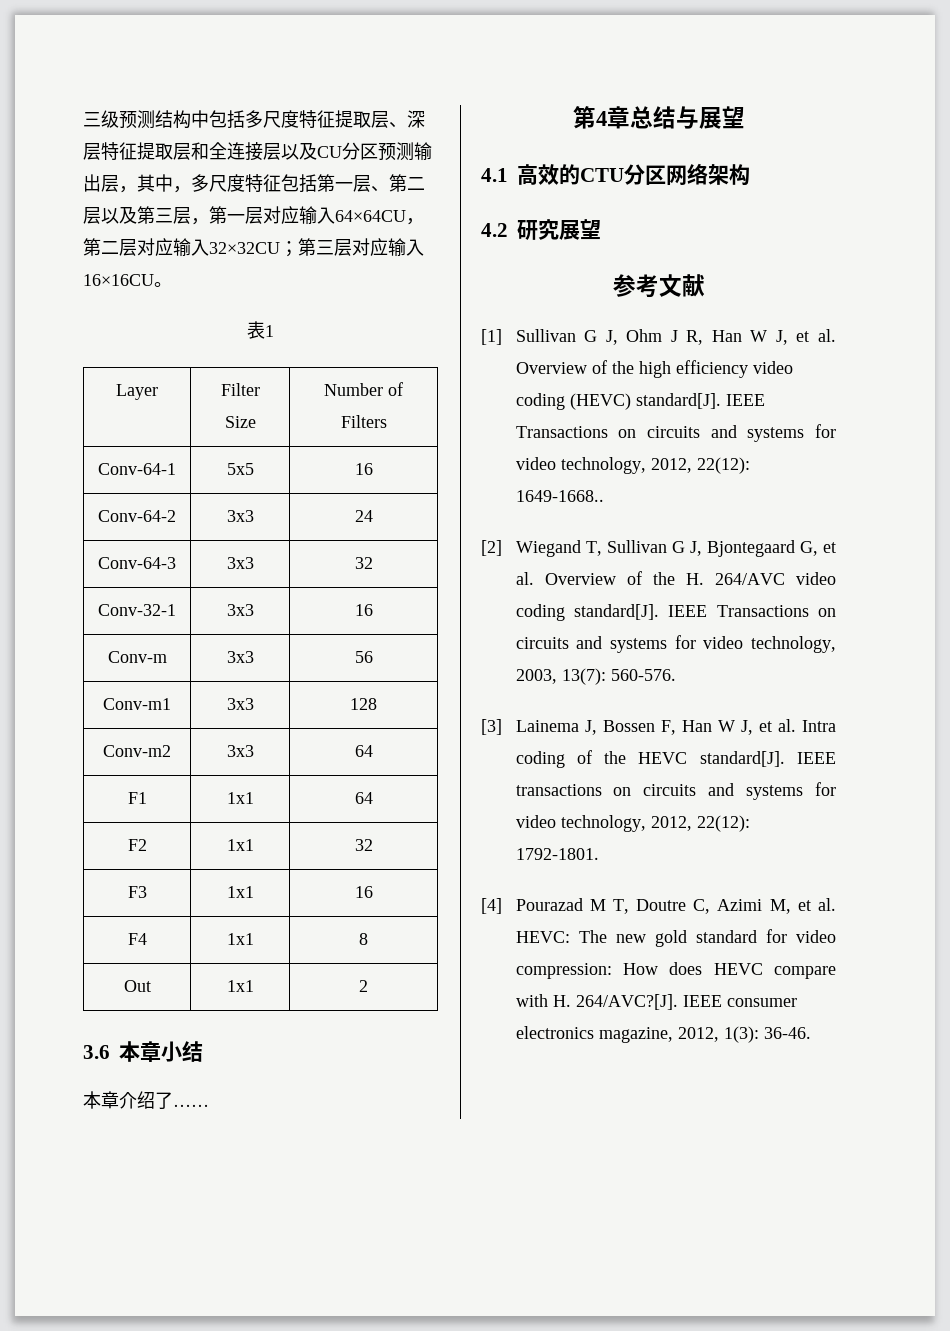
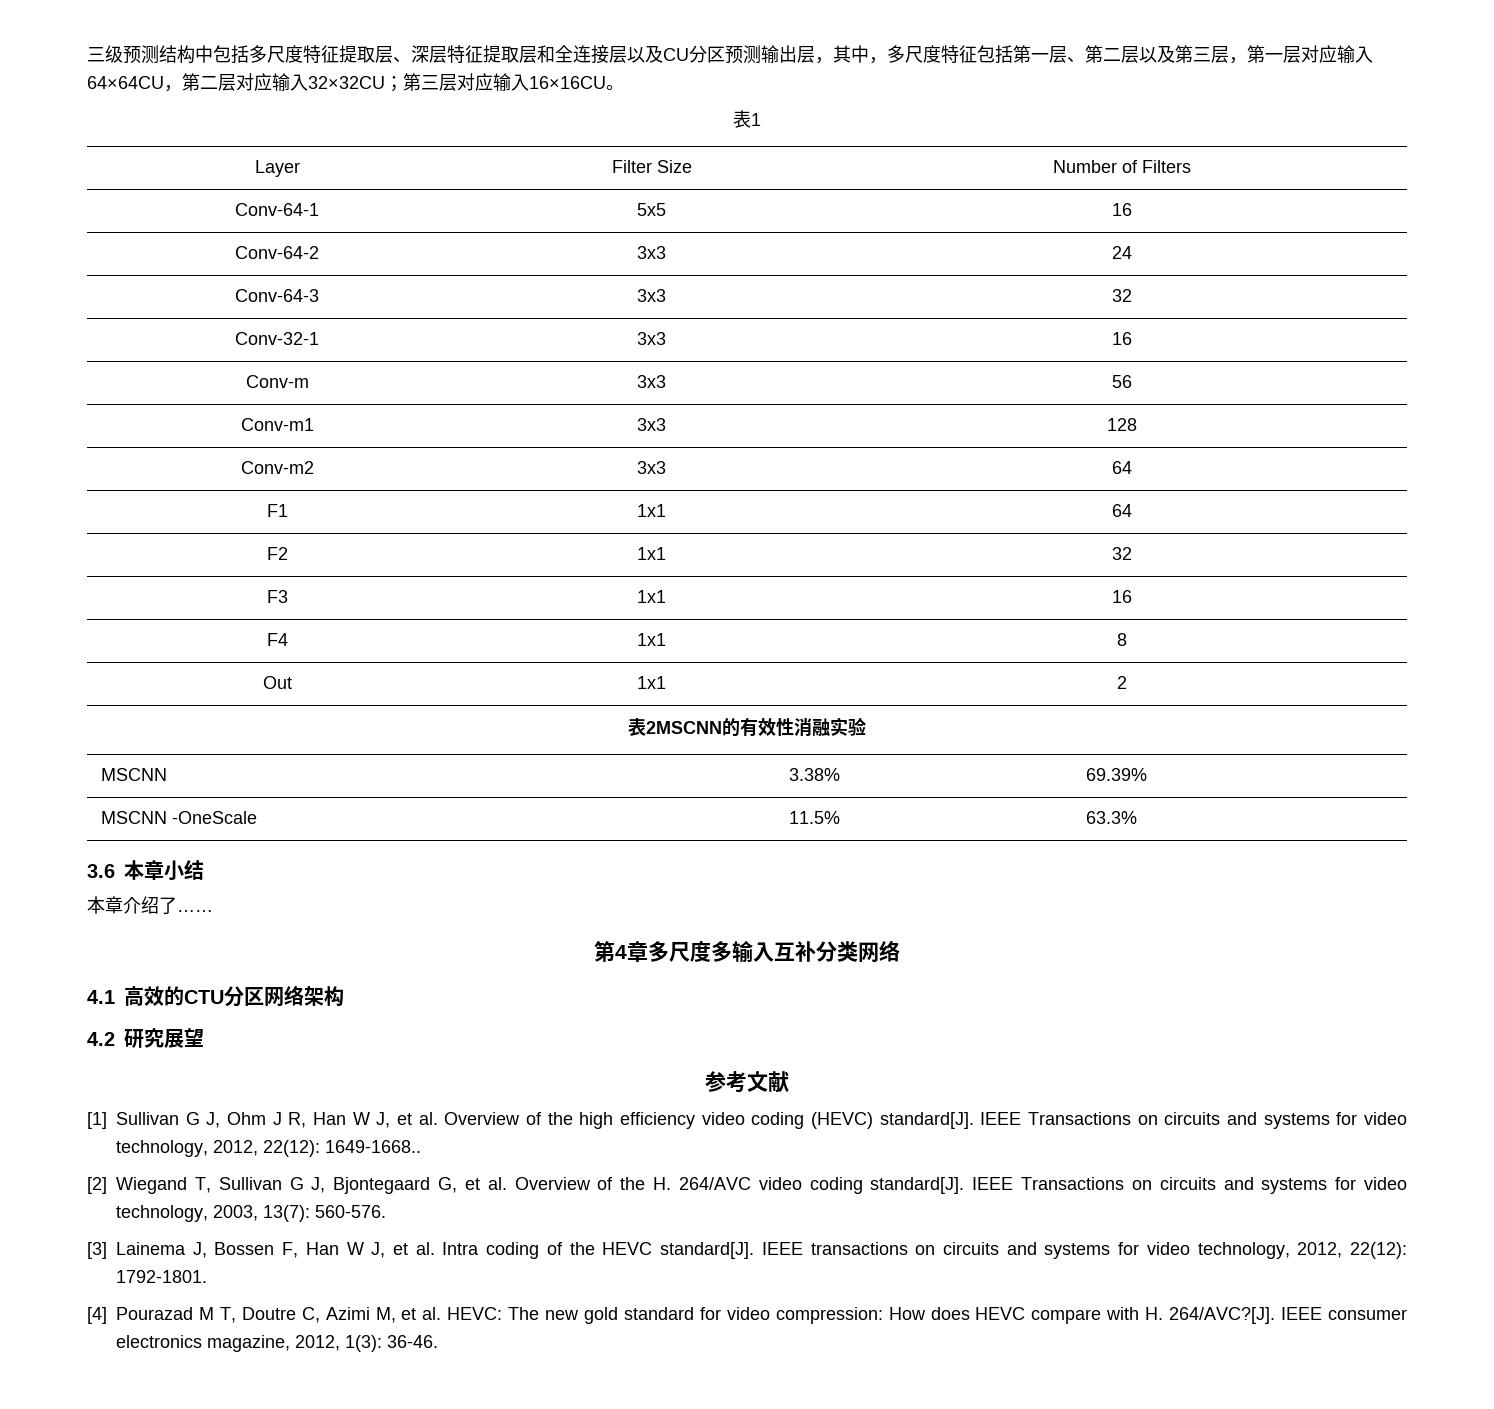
+ 表2MSCNN的有效性消融实验
+ MSCNN | 3.38% | 69.39%
+ MSCNN -OneScale | 11.5% | 63.3%
- 第4章总结与展望
+ 第4章多尺度多输入互补分类网络

